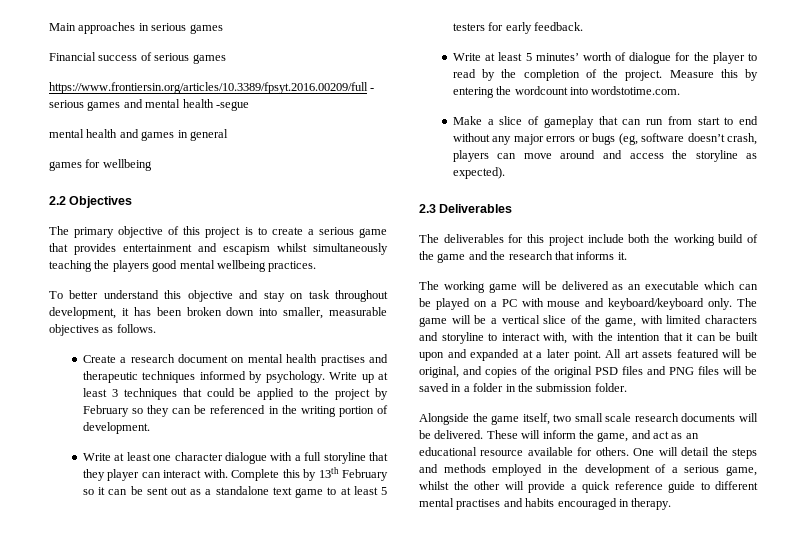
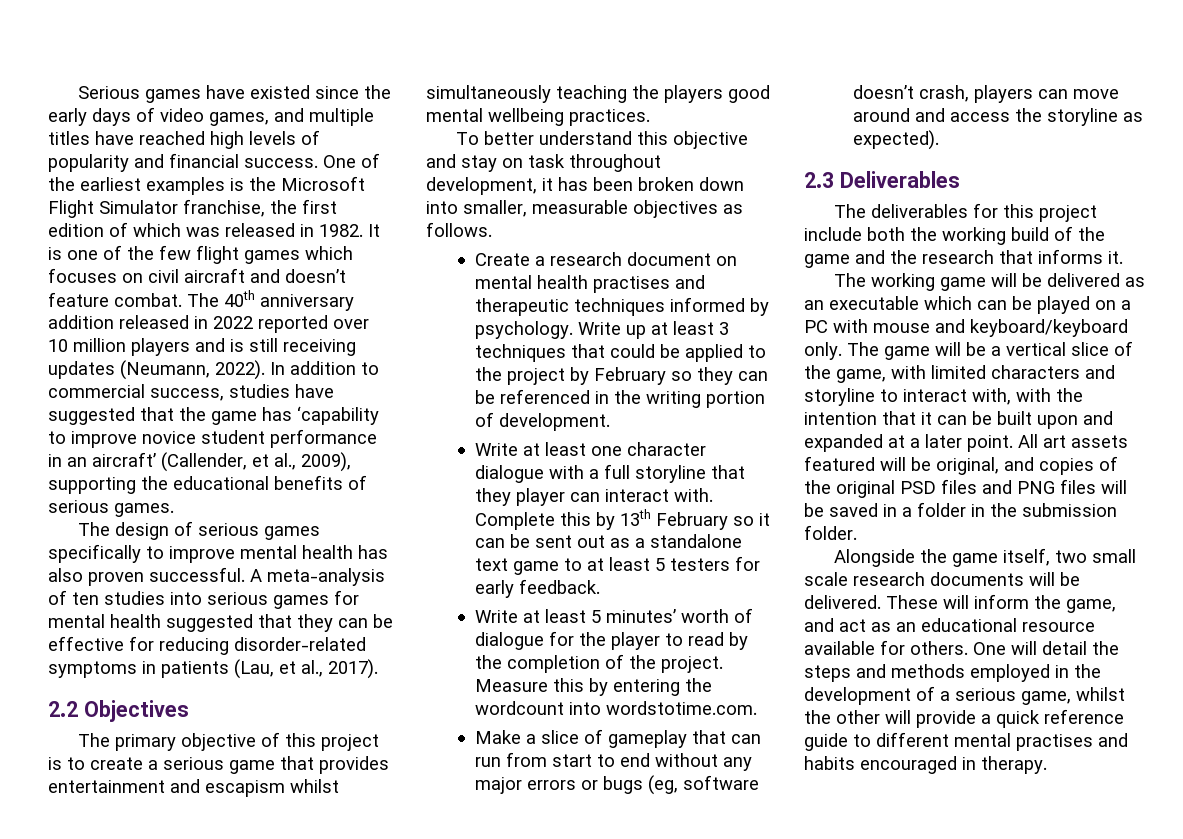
- Main approaches in serious games
- Financial success of serious games
- https://www.frontiersin.org/articles/10.3389/fpsyt.2016.00209/full - serious games and mental health -segue
- mental health and games in general
- games for wellbeing
+ Serious games have existed since the early days of video games, and multiple titles have reached high levels of popularity and financial success. One of the earliest examples is the Microsoft Flight Simulator franchise, the first edition of which was released in 1982. It is one of the few flight games which focuses on civil aircraft and doesn’t feature combat. The 40th anniversary addition released in 2022 reported over 10 million players and is still receiving updates (Neumann, 2022). In addition to commercial success, studies have suggested that the game has ‘capability to improve novice student performance in an aircraft’ (Callender, et al., 2009), supporting the educational benefits of serious games.
+ The design of serious games specifically to improve mental health has also proven successful. A meta-analysis of ten studies into serious games for mental health suggested that they can be effective for reducing disorder-related symptoms in patients (Lau, et al., 2017).

